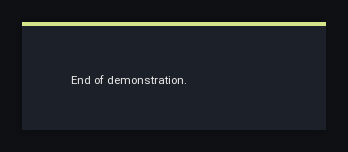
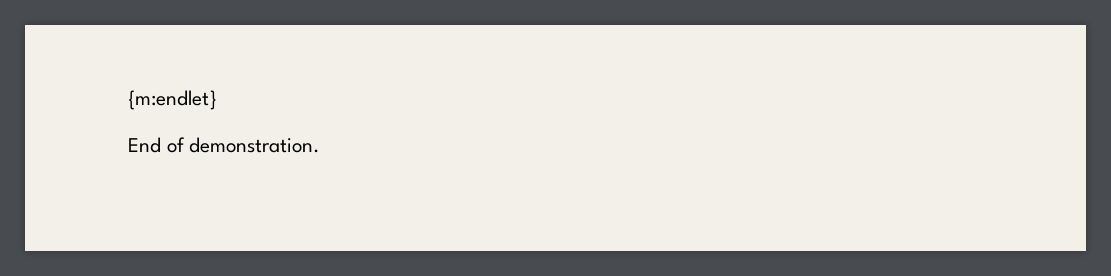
+ {m:endlet}

